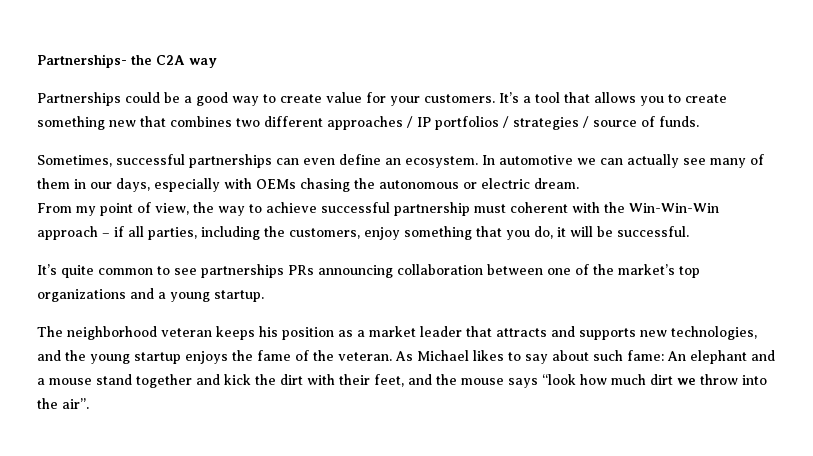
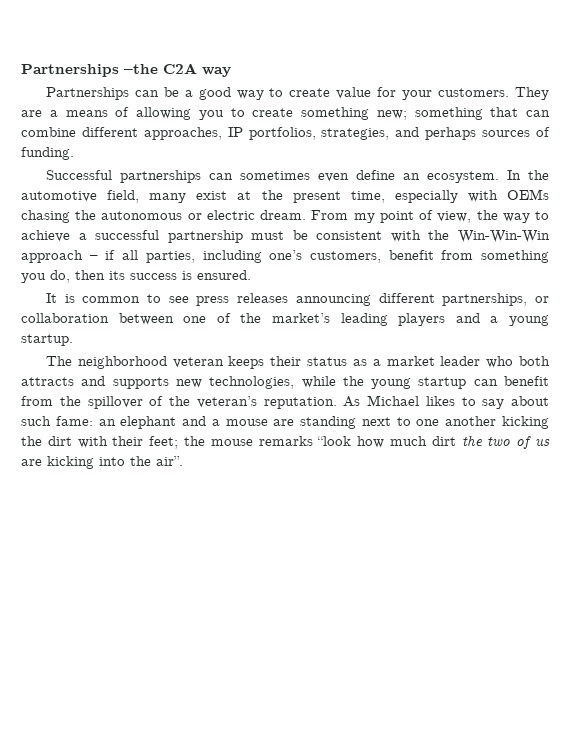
- Partnerships- the C2A way
+ Partnerships –the C2A way
- Partnerships could be a good way to create value for your customers.
+ Partnerships can be a good way to create value for your customers.
- It’s a tool that allows you to create something new that combines two different approaches / IP portfolios / strategies / source of funds.
- Sometimes, successful partnerships can even define an ecosystem.
+ They are a means of allowing you to create something new; something that can combine different approaches, IP portfolios, strategies, and perhaps sources of funding.
+ Successful partnerships can sometimes even define an ecosystem.
- In automotive we can actually see many of them in our days, especially with OEMs chasing the autonomous or electric dream.
- From my point of view, the way to achieve successful partnership must coherent with the Win-Win-Win approach – if all parties, including the customers, enjoy something that you do, it will be successful.
- It’s quite common to see partnerships PRs announcing collaboration between one of the market’s top organizations and a young startup.
+ In the automotive field, many exist at the present time, especially with OEMs chasing the autonomous or electric dream. From my point of view, the way to achieve a successful partnership must be consistent with the Win-Win-Win approach – if all parties, including one’s customers, benefit from something you do, then its success is ensured.
+ It is common to see press releases announcing different partnerships, or collaboration between one of the market’s leading players and a young startup.
- The neighborhood veteran keeps his position as a market leader that attracts and supports new technologies, and the young startup enjoys the fame of the veteran.
+ The neighborhood veteran keeps their status as a market leader who both attracts and supports new technologies, while the young startup can benefit from the spillover of the veteran’s reputation.
- As Michael likes to say about such fame: An elephant and a mouse stand together and kick the dirt with their feet, and the mouse says “look how much dirt we throw into the air”.
+ As Michael likes to say about such fame: an elephant and a mouse are standing next to one another kicking the dirt with their feet; the mouse remarks “look how much dirt the two of us are kicking into the air”.

